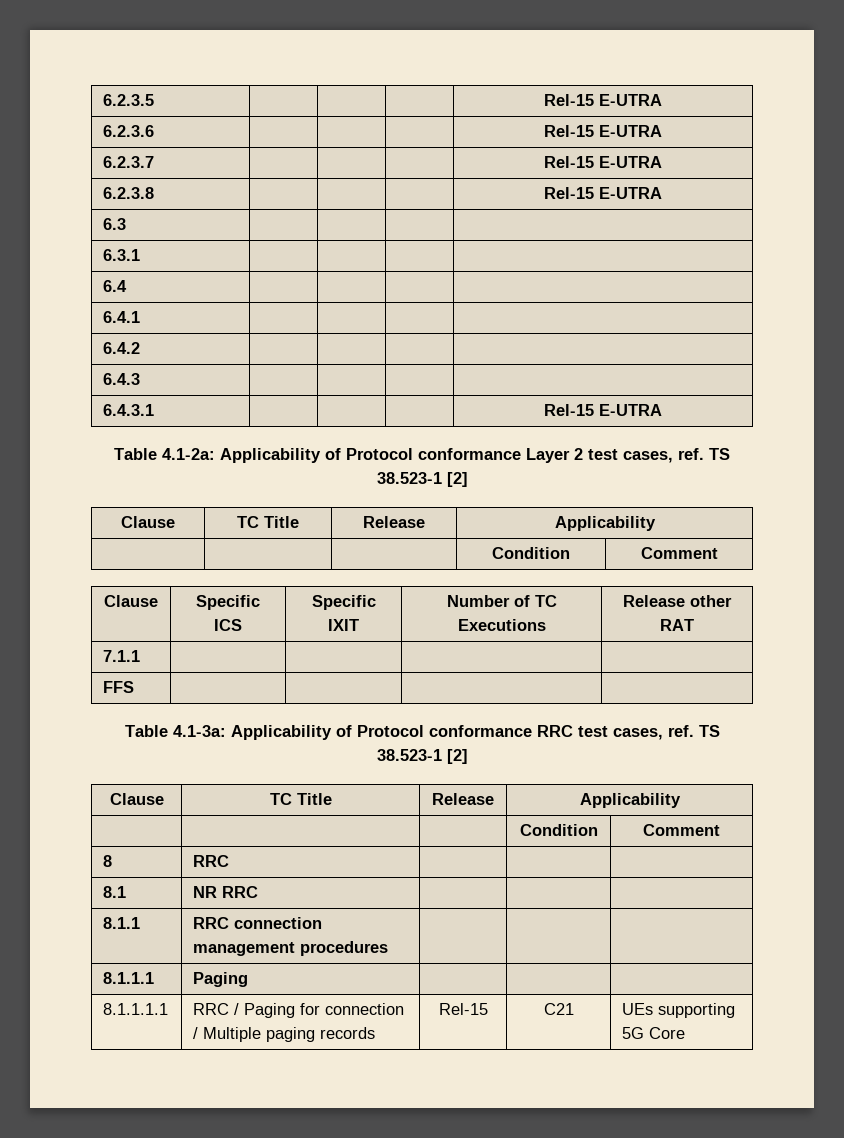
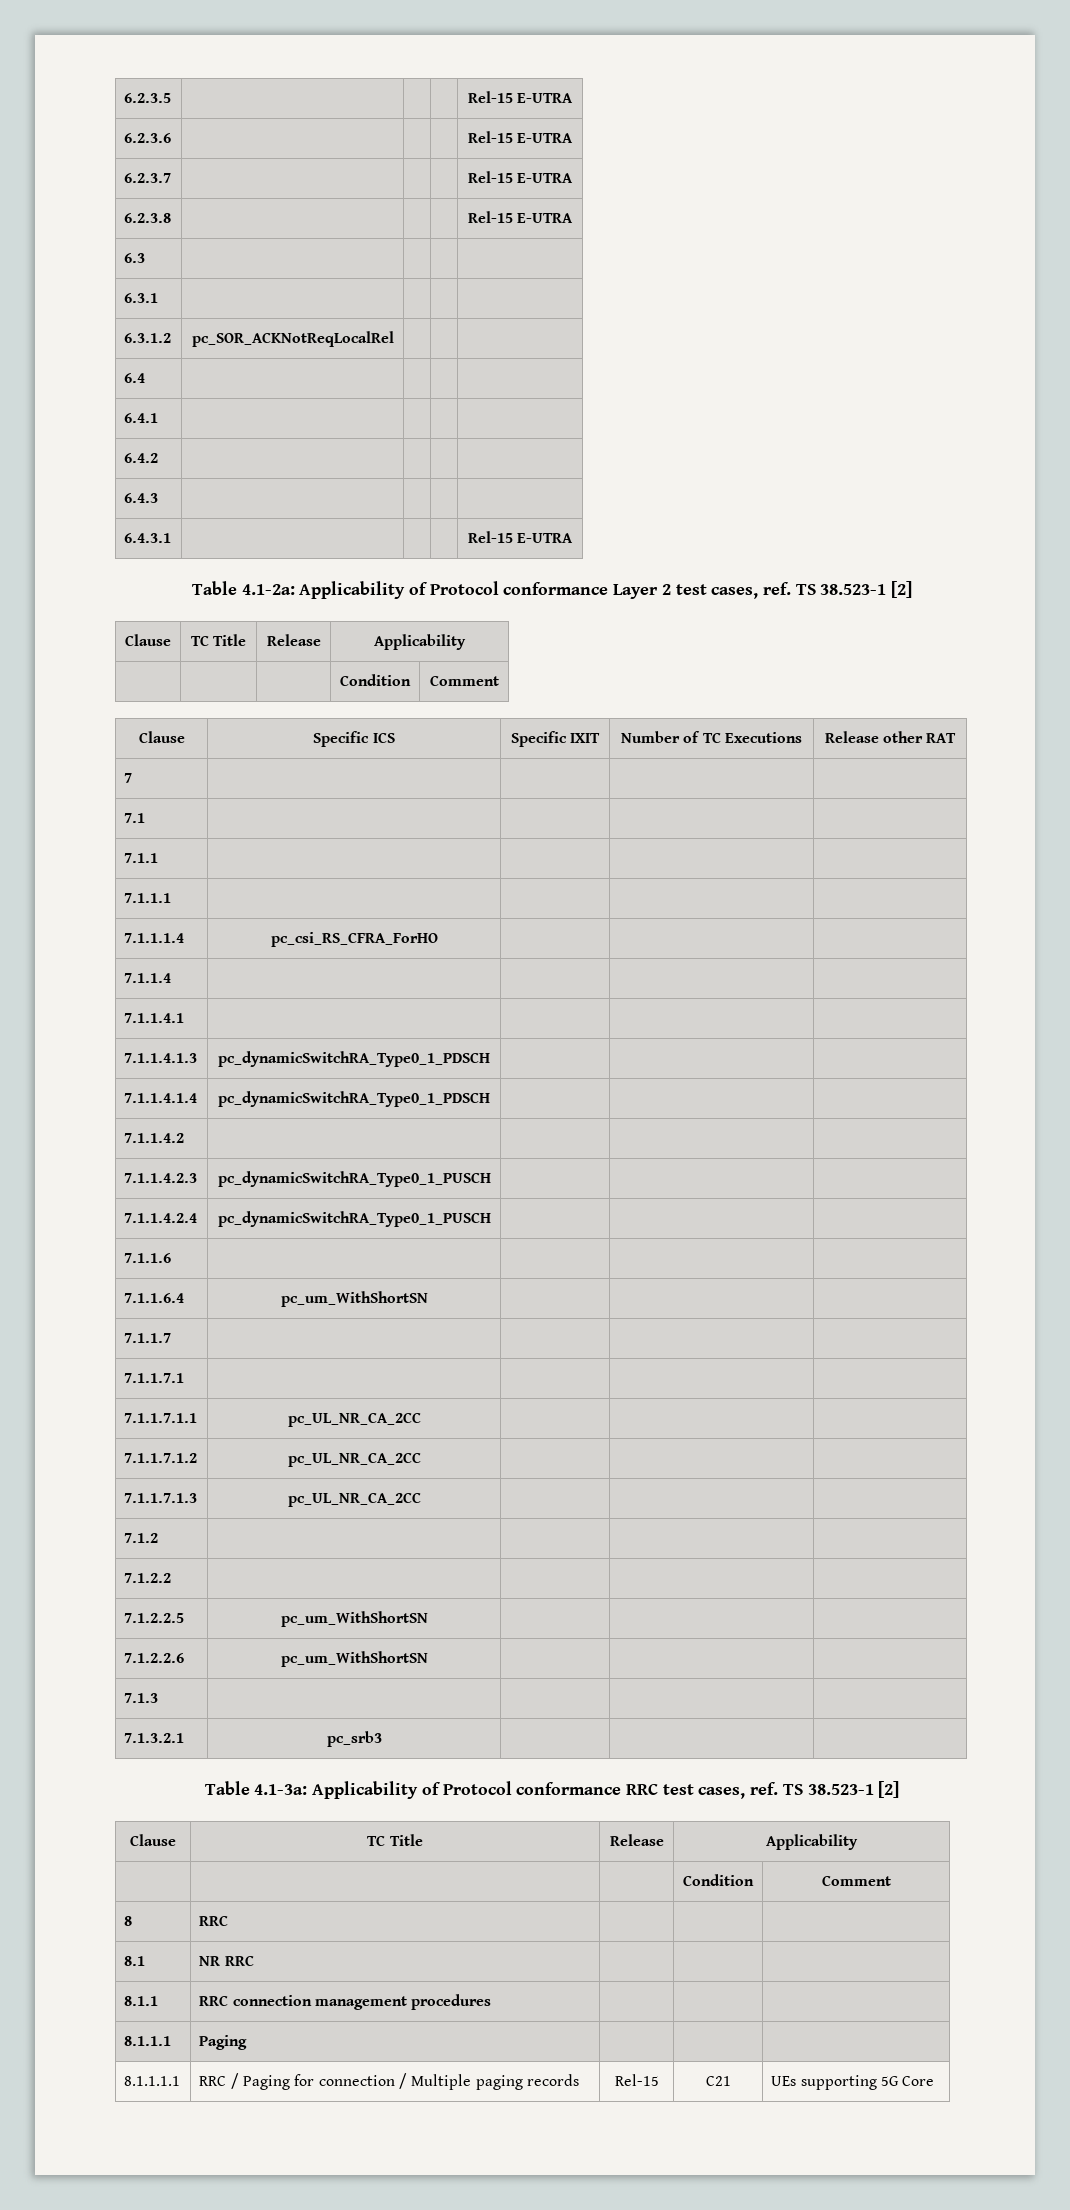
+ 6.3.1.2 | pc_SOR_ACKNotReqLocalRel | | |
+ 7 | | | |
+ 7.1 | | | |
- FFS | | | |
+ 7.1.1.1 | | | |
+ 7.1.1.1.4 | pc_csi_RS_CFRA_ForHO | | |
+ 7.1.1.4 | | | |
+ 7.1.1.4.1 | | | |
+ 7.1.1.4.1.3 | pc_dynamicSwitchRA_Type0_1_PDSCH | | |
+ 7.1.1.4.1.4 | pc_dynamicSwitchRA_Type0_1_PDSCH | | |
+ 7.1.1.4.2 | | | |
+ 7.1.1.4.2.3 | pc_dynamicSwitchRA_Type0_1_PUSCH | | |
+ 7.1.1.4.2.4 | pc_dynamicSwitchRA_Type0_1_PUSCH | | |
+ 7.1.1.6 | | | |
+ 7.1.1.6.4 | pc_um_WithShortSN | | |
+ 7.1.1.7 | | | |
+ 7.1.1.7.1 | | | |
+ 7.1.1.7.1.1 | pc_UL_NR_CA_2CC | | |
+ 7.1.1.7.1.2 | pc_UL_NR_CA_2CC | | |
+ 7.1.1.7.1.3 | pc_UL_NR_CA_2CC | | |
+ 7.1.2 | | | |
+ 7.1.2.2 | | | |
+ 7.1.2.2.5 | pc_um_WithShortSN | | |
+ 7.1.2.2.6 | pc_um_WithShortSN | | |
+ 7.1.3 | | | |
+ 7.1.3.2.1 | pc_srb3 | | |

